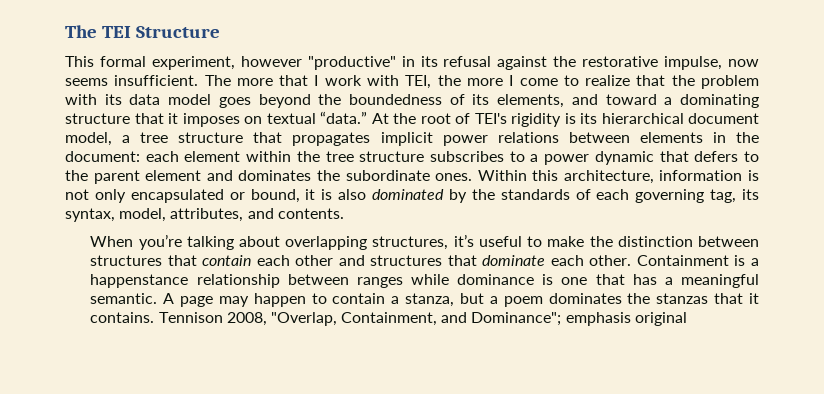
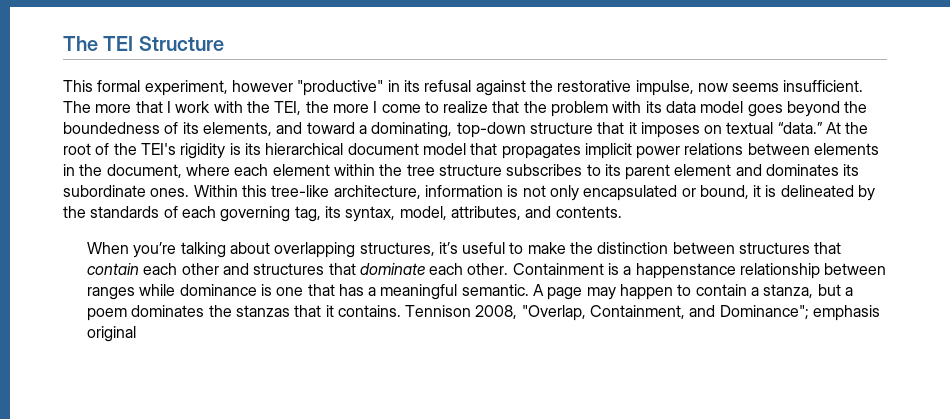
- The more that I work with TEI, the more I come to realize that the problem with its data model goes beyond the boundedness of its elements, and toward a dominating structure that it imposes on textual “data.”
+ The more that I work with the TEI, the more I come to realize that the problem with its data model goes beyond the boundedness of its elements, and toward a dominating, top-down structure that it imposes on textual “data.”
- At the root of TEI's rigidity is its hierarchical document model, a tree structure that propagates implicit power relations between elements in the document: each element within the tree structure subscribes to a power dynamic that defers to the parent element and dominates the subordinate ones.
+ At the root of the TEI's rigidity is its hierarchical document model that propagates implicit power relations between elements in the document, where each element within the tree structure subscribes to its parent element and dominates its subordinate ones.
- Within this architecture, information is not only encapsulated or bound, it is also dominated by the standards of each governing tag, its syntax, model, attributes, and contents.
+ Within this tree-like architecture, information is not only encapsulated or bound, it is delineated by the standards of each governing tag, its syntax, model, attributes, and contents.

